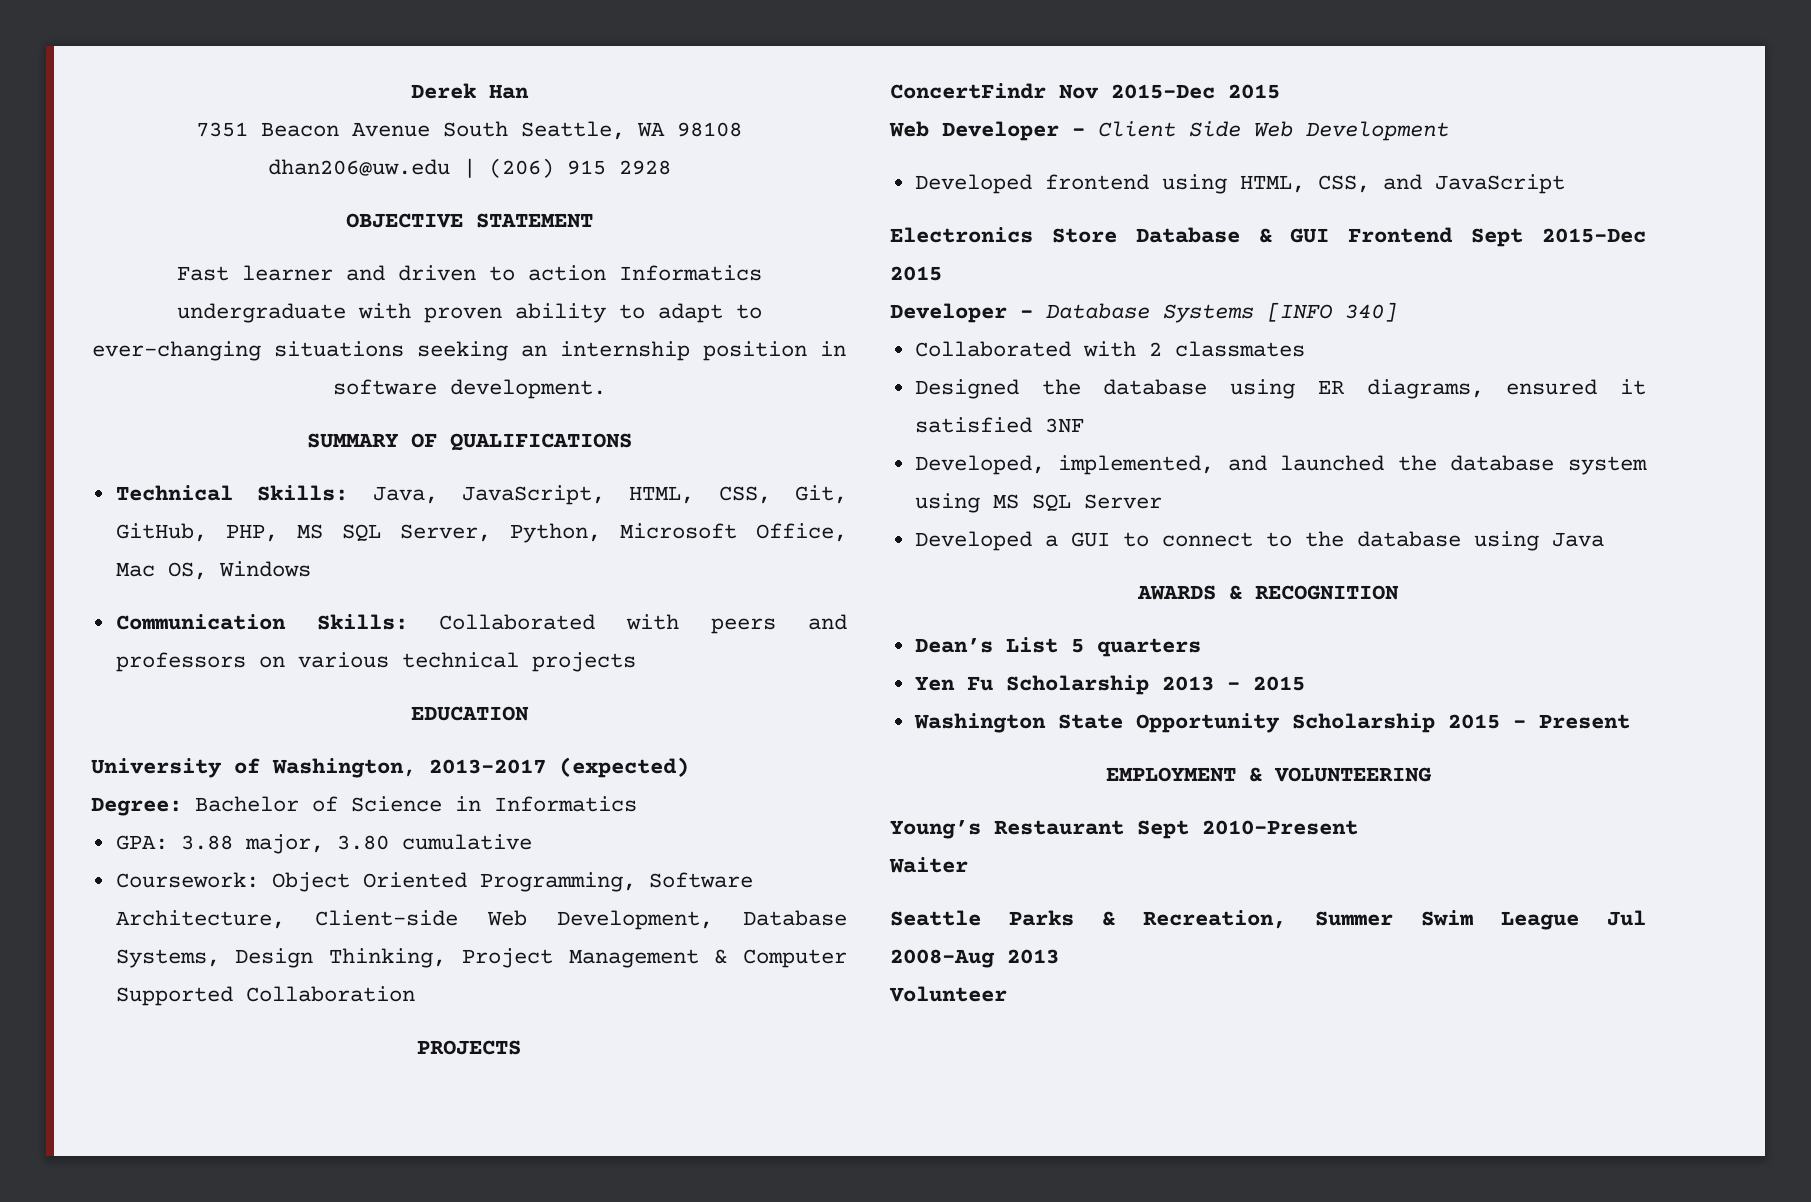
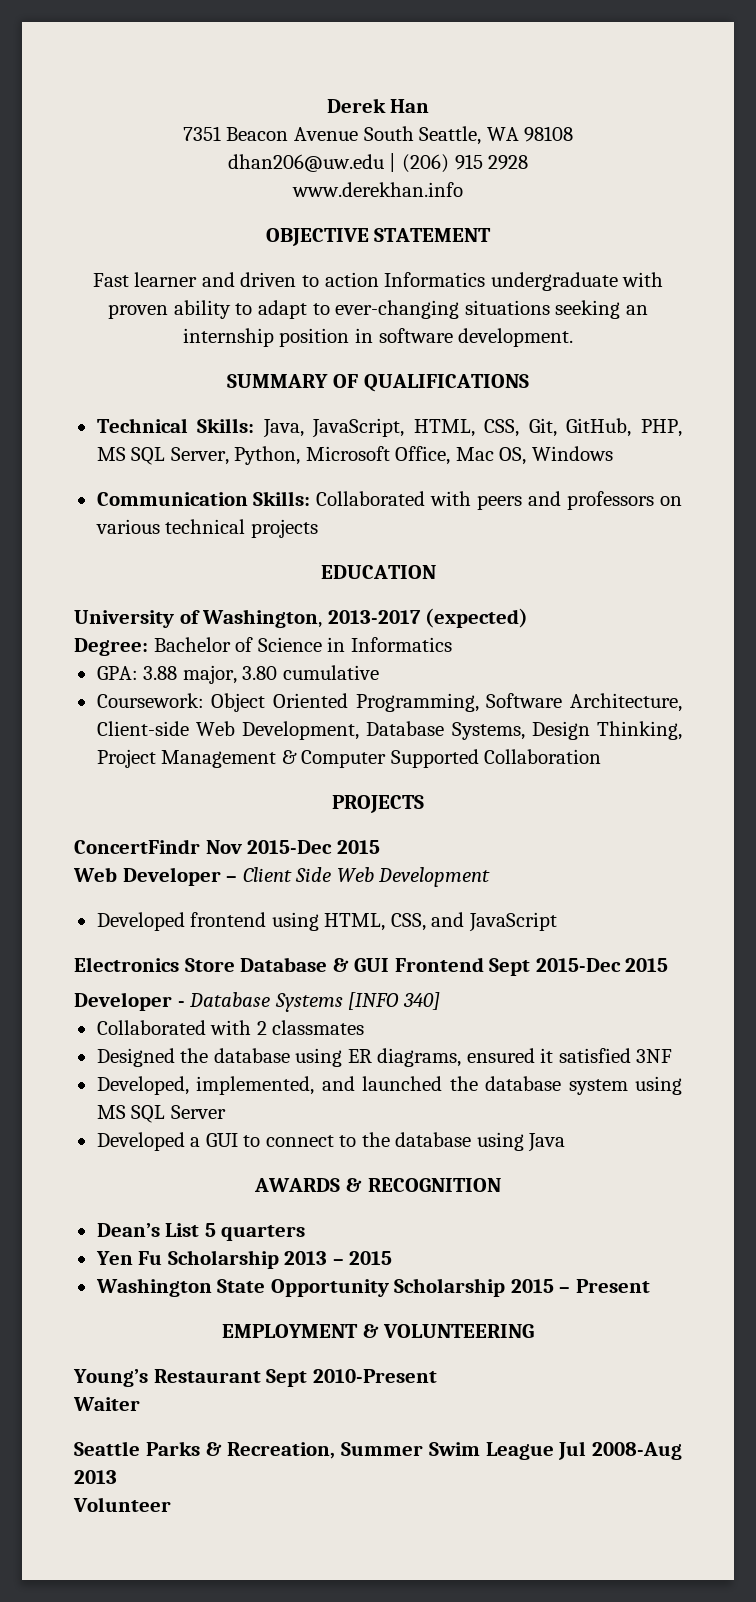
+ www.derekhan.info

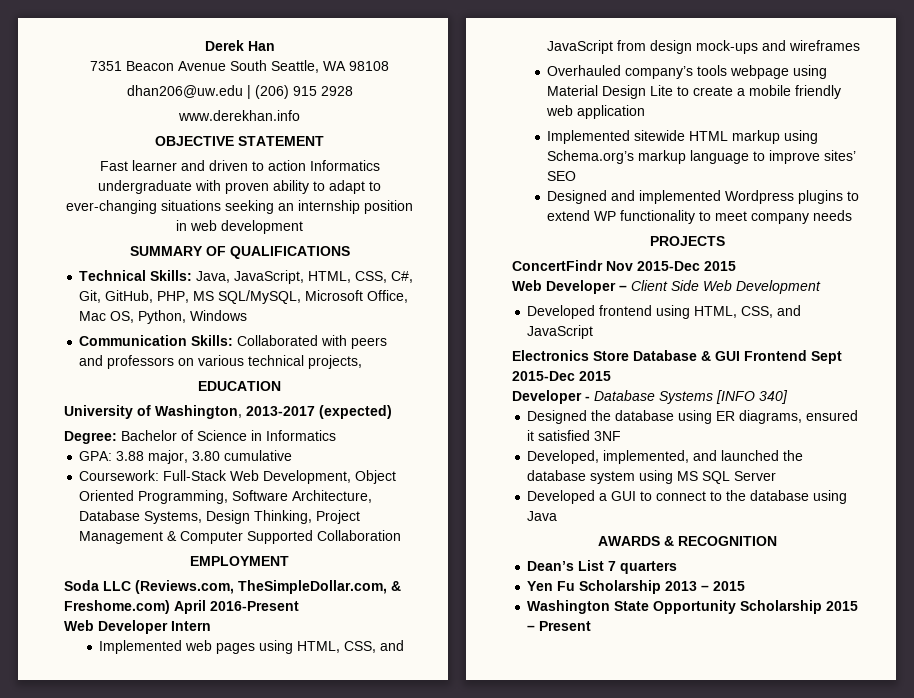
- Fast learner and driven to action Informatics undergraduate with proven ability to adapt to ever-changing situations seeking an internship position in software development.
+ Fast learner and driven to action Informatics undergraduate with proven ability to adapt to ever-changing situations seeking an internship position in web development
- Technical Skills: Java, JavaScript, HTML, CSS, Git, GitHub, PHP, MS SQL Server, Python, Microsoft Office, Mac OS, Windows
+ Technical Skills: Java, JavaScript, HTML, CSS, C#, Git, GitHub, PHP, MS SQL/MySQL, Microsoft Office, Mac OS, Python, Windows
- Communication Skills: Collaborated with peers and professors on various technical projects
+ Communication Skills: Collaborated with peers and professors on various technical projects,
- Coursework: Object Oriented Programming, Software Architecture, Client-side Web Development, Database Systems, Design Thinking, Project Management & Computer Supported Collaboration
+ Coursework: Full-Stack Web Development, Object Oriented Programming, Software Architecture, Database Systems, Design Thinking, Project Management & Computer Supported Collaboration
+ EMPLOYMENT
+ Soda LLC (Reviews.com, TheSimpleDollar.com, & Freshome.com) April 2016-Present
+ Web Developer Intern
+ Implemented web pages using HTML, CSS, and JavaScript from design mock-ups and wireframes
+ Overhauled company’s tools webpage using Material Design Lite to create a mobile friendly web application
+ Implemented sitewide HTML markup using Schema.org’s markup language to improve sites’ SEO
+ Designed and implemented Wordpress plugins to extend WP functionality to meet company needs
- Collaborated with 2 classmates
- Dean’s List 5 quarters
+ Dean’s List 7 quarters
- EMPLOYMENT & VOLUNTEERING
- Young’s Restaurant Sept 2010-Present
- Waiter
- Seattle Parks & Recreation, Summer Swim League Jul 2008-Aug 2013
- Volunteer

